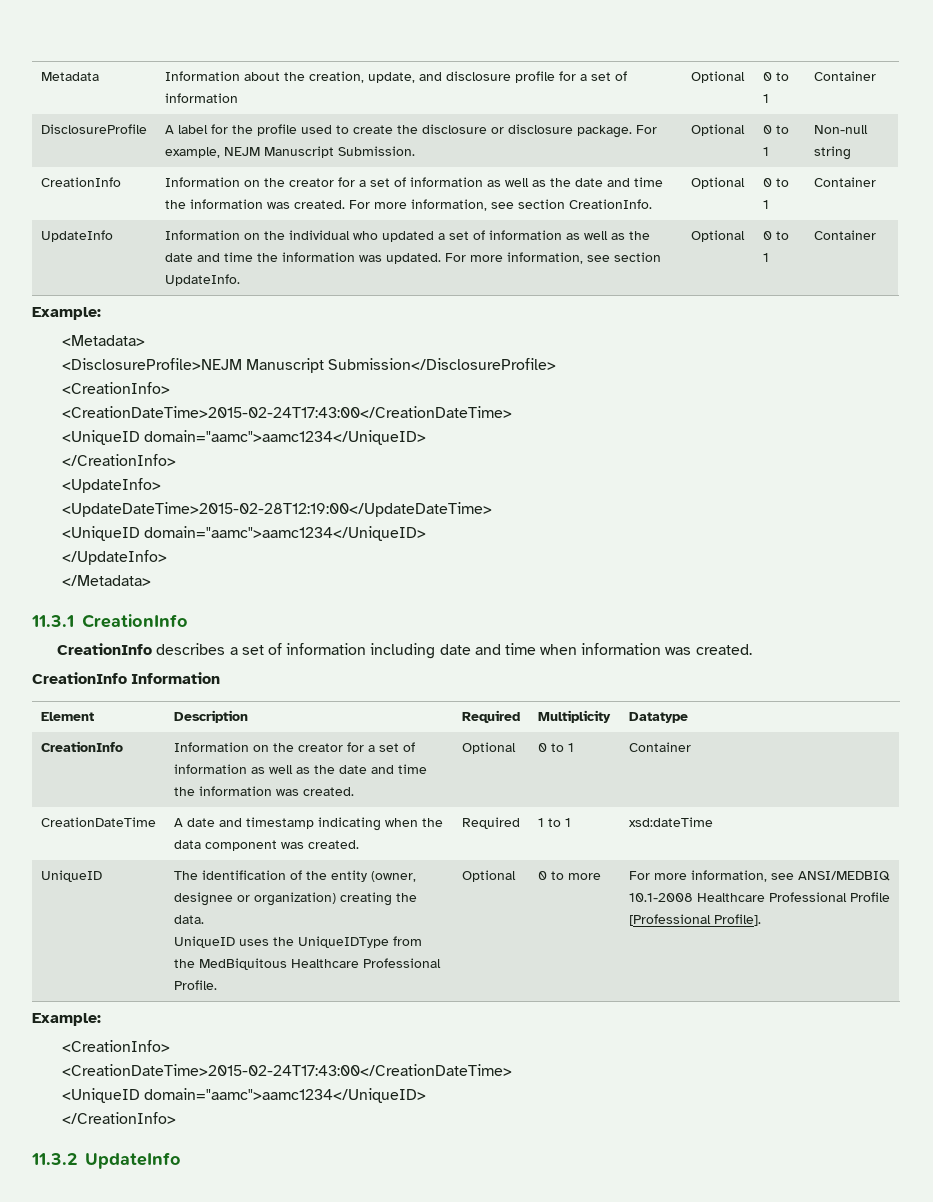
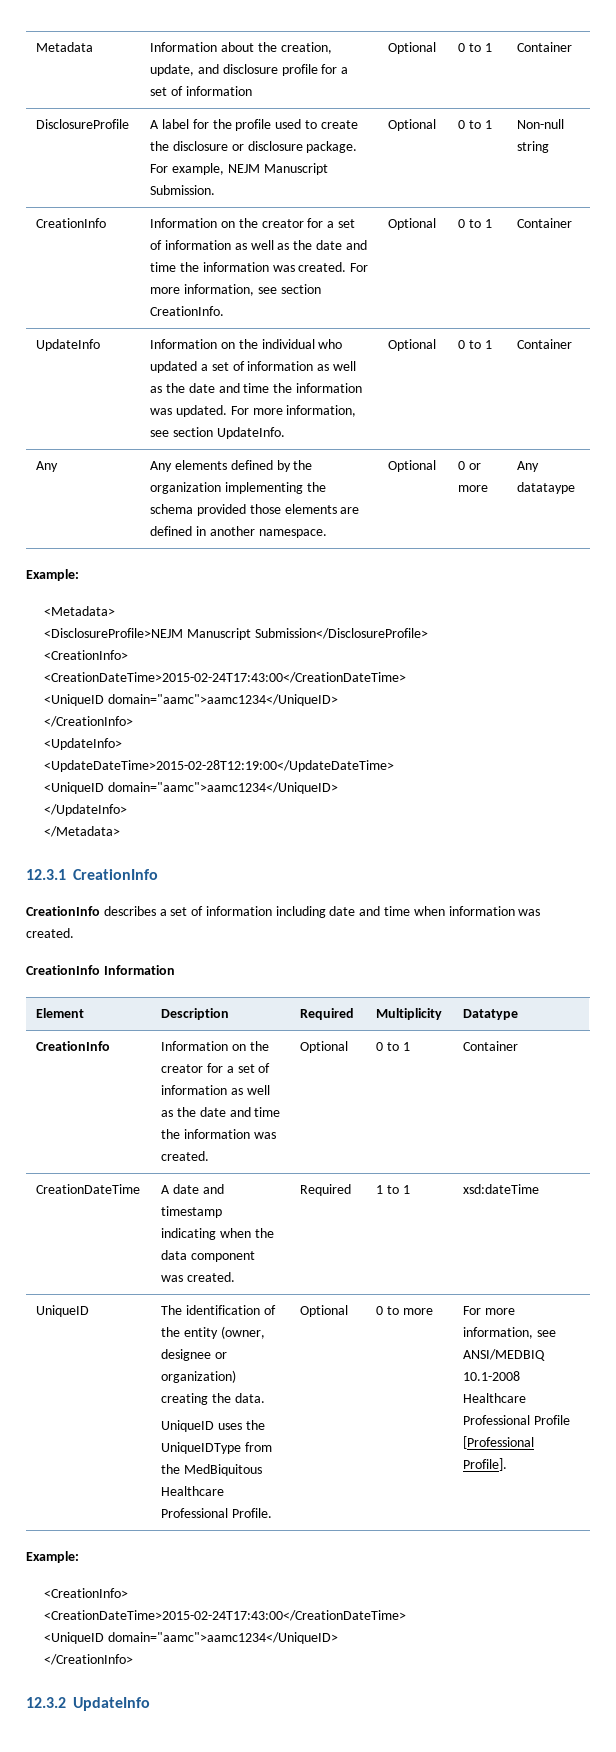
+ Any | Any elements defined by the organization implementing the schema provided those elements are defined in another namespace. | Optional | 0 or more | Any datataype
- 11.3.1 CreationInfo
+ 12.3.1 CreationInfo
- 11.3.2 UpdateInfo
+ 12.3.2 UpdateInfo

